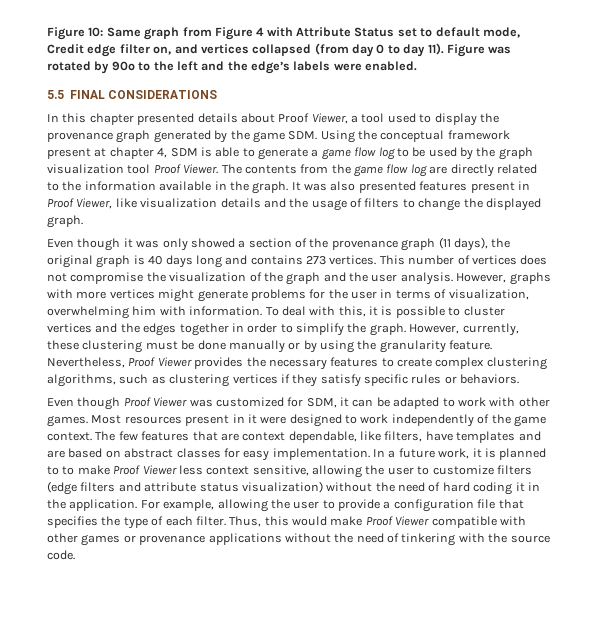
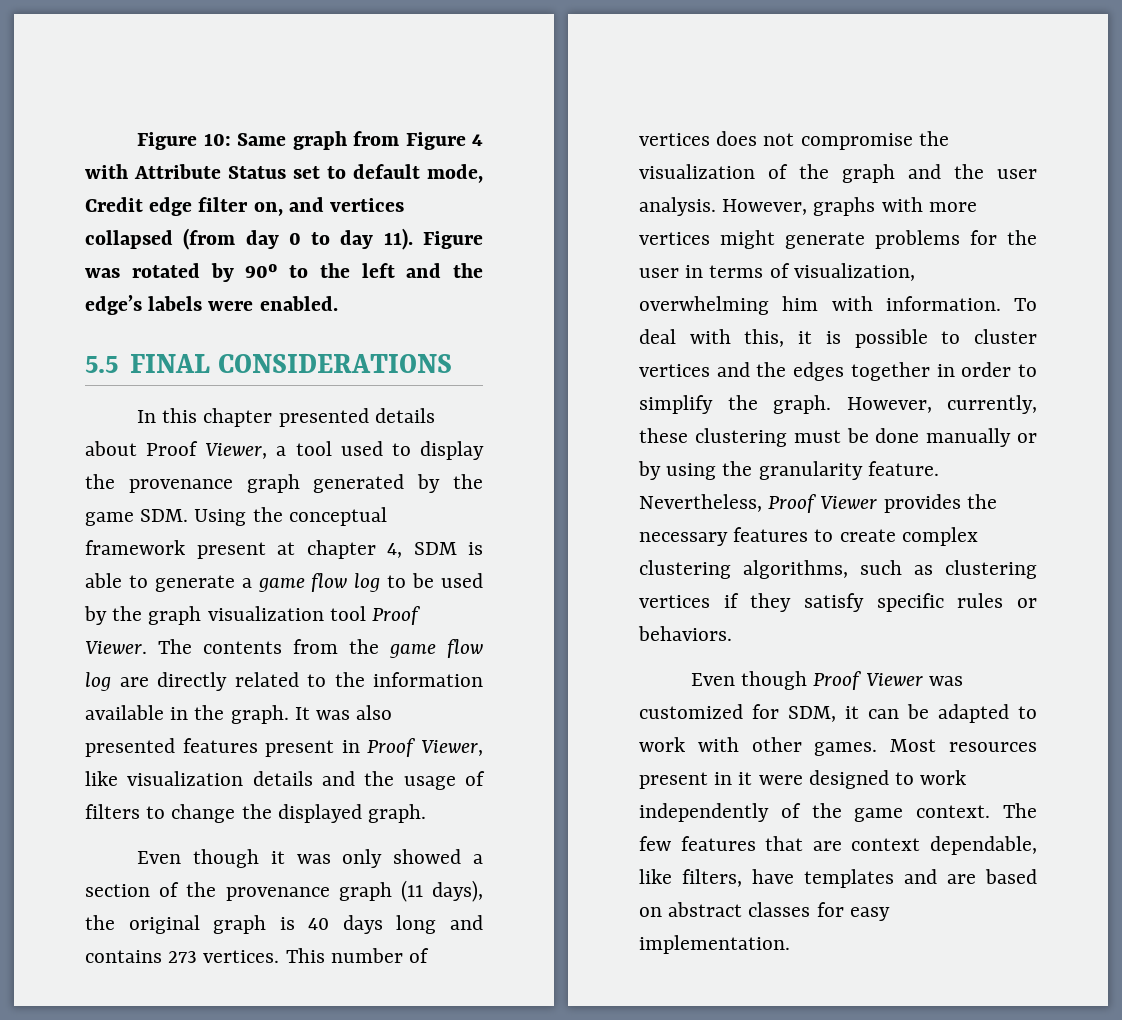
- In a future work, it is planned to to make Proof Viewer less context sensitive, allowing the user to customize filters (edge filters and attribute status visualization) without the need of hard coding it in the application. For example, allowing the user to provide a configuration file that specifies the type of each filter. Thus, this would make Proof Viewer compatible with other games or provenance applications without the need of tinkering with the source code.

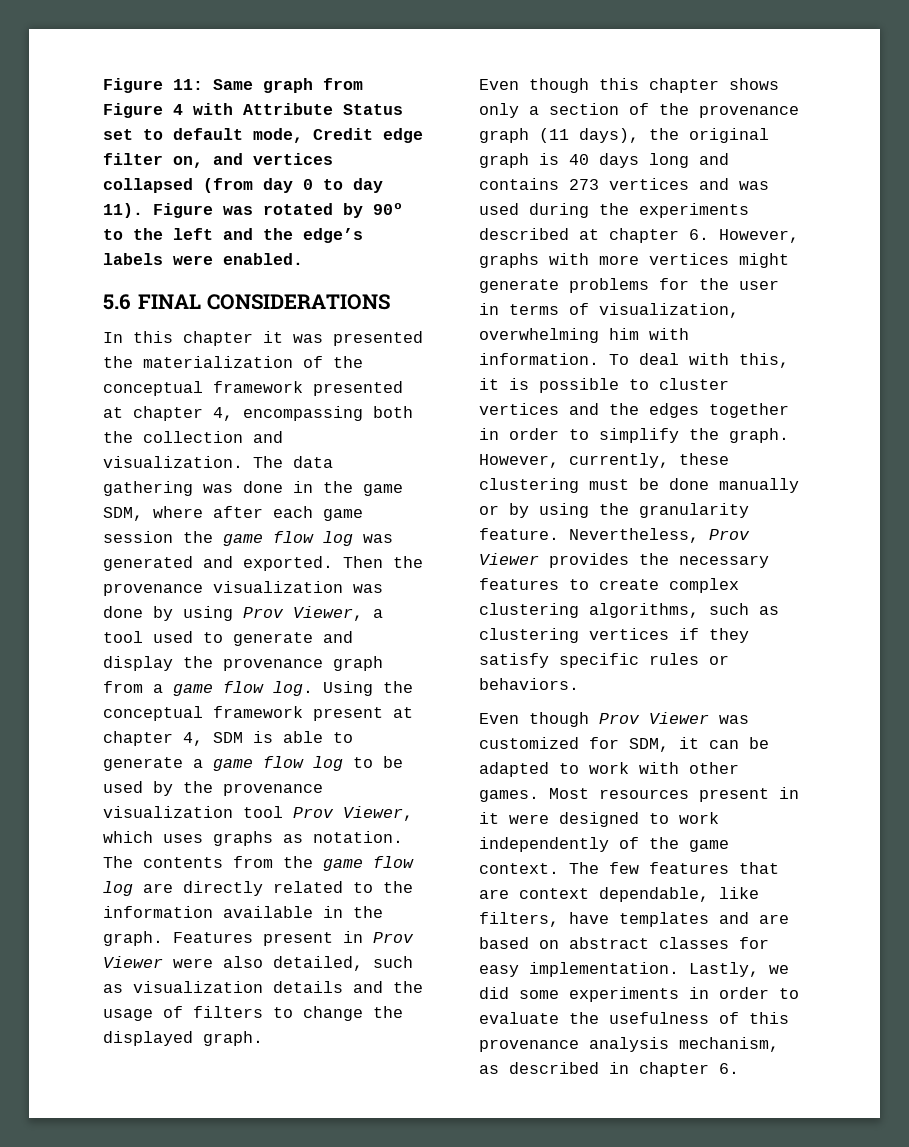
- Figure 10: Same graph from Figure 4 with Attribute Status set to default mode, Credit edge filter on, and vertices collapsed (from day 0 to day 11).
+ Figure 11: Same graph from Figure 4 with Attribute Status set to default mode, Credit edge filter on, and vertices collapsed (from day 0 to day 11).
- 5.5 FINAL CONSIDERATIONS
+ 5.6 FINAL CONSIDERATIONS
- In this chapter presented details about Proof Viewer, a tool used to display the provenance graph generated by the game SDM. Using the conceptual framework present at chapter 4, SDM is able to generate a game flow log to be used by the graph visualization tool Proof Viewer.
+ In this chapter it was presented the materialization of the conceptual framework presented at chapter 4, encompassing both the collection and visualization. The data gathering was done in the game SDM, where after each game session the game flow log was generated and exported. Then the provenance visualization was done by using Prov Viewer, a tool used to generate and display the provenance graph from a game flow log. Using the conceptual framework present at chapter 4, SDM is able to generate a game flow log to be used by the provenance visualization tool Prov Viewer, which uses graphs as notation.
- It was also presented features present in Proof Viewer, like visualization details and the usage of filters to change the displayed graph.
+ Features present in Prov Viewer were also detailed, such as visualization details and the usage of filters to change the displayed graph.
- Even though it was only showed a section of the provenance graph (11 days), the original graph is 40 days long and contains 273 vertices. This number of vertices does not compromise the visualization of the graph and the user analysis. However, graphs with more vertices might generate problems for the user in terms of visualization, overwhelming him with information.
+ Even though this chapter shows only a section of the provenance graph (11 days), the original graph is 40 days long and contains 273 vertices and was used during the experiments described at chapter 6. However, graphs with more vertices might generate problems for the user in terms of visualization, overwhelming him with information.
- Nevertheless, Proof Viewer provides the necessary features to create complex clustering algorithms, such as clustering vertices if they satisfy specific rules or behaviors.
+ Nevertheless, Prov Viewer provides the necessary features to create complex clustering algorithms, such as clustering vertices if they satisfy specific rules or behaviors.
- Even though Proof Viewer was customized for SDM, it can be adapted to work with other games.
+ Even though Prov Viewer was customized for SDM, it can be adapted to work with other games.
+ Lastly, we did some experiments in order to evaluate the usefulness of this provenance analysis mechanism, as described in chapter 6.

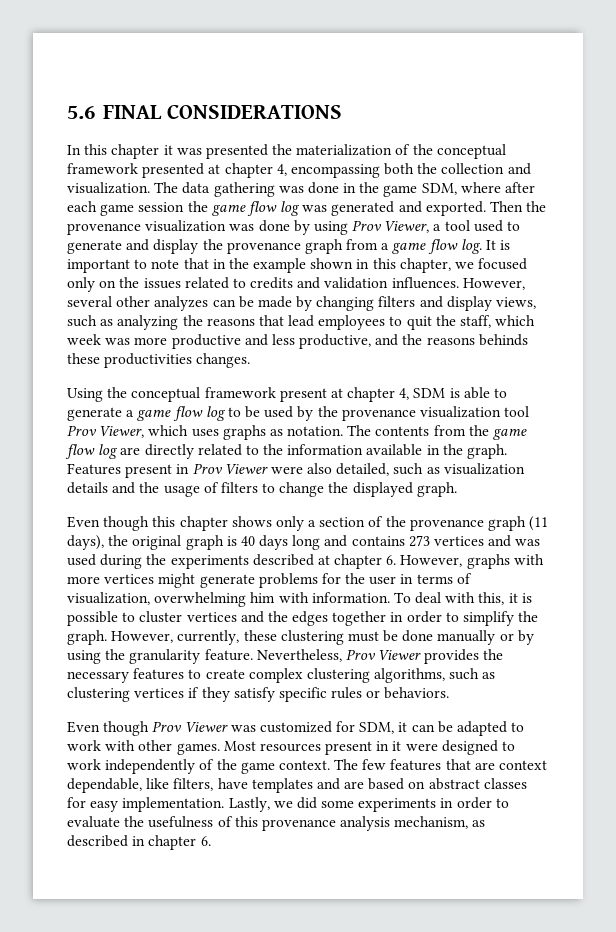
- Figure 11: Same graph from Figure 4 with Attribute Status set to default mode, Credit edge filter on, and vertices collapsed (from day 0 to day 11). Figure was rotated by 90º to the left and the edge’s labels were enabled.
- Then the provenance visualization was done by using Prov Viewer, a tool used to generate and display the provenance graph from a game flow log. Using the conceptual framework present at chapter 4, SDM is able to generate a game flow log to be used by the provenance visualization tool Prov Viewer, which uses graphs as notation.
+ Then the provenance visualization was done by using Prov Viewer, a tool used to generate and display the provenance graph from a game flow log. It is important to note that in the example shown in this chapter, we focused only on the issues related to credits and validation influences. However, several other analyzes can be made by changing filters and display views, such as analyzing the reasons that lead employees to quit the staff, which week was more productive and less productive, and the reasons behinds these productivities changes.
+ Using the conceptual framework present at chapter 4, SDM is able to generate a game flow log to be used by the provenance visualization tool Prov Viewer, which uses graphs as notation.

